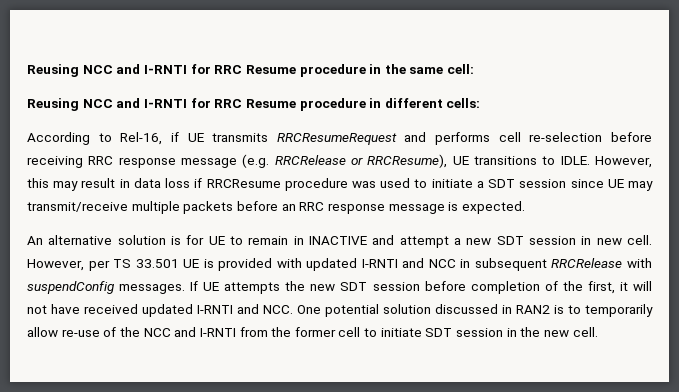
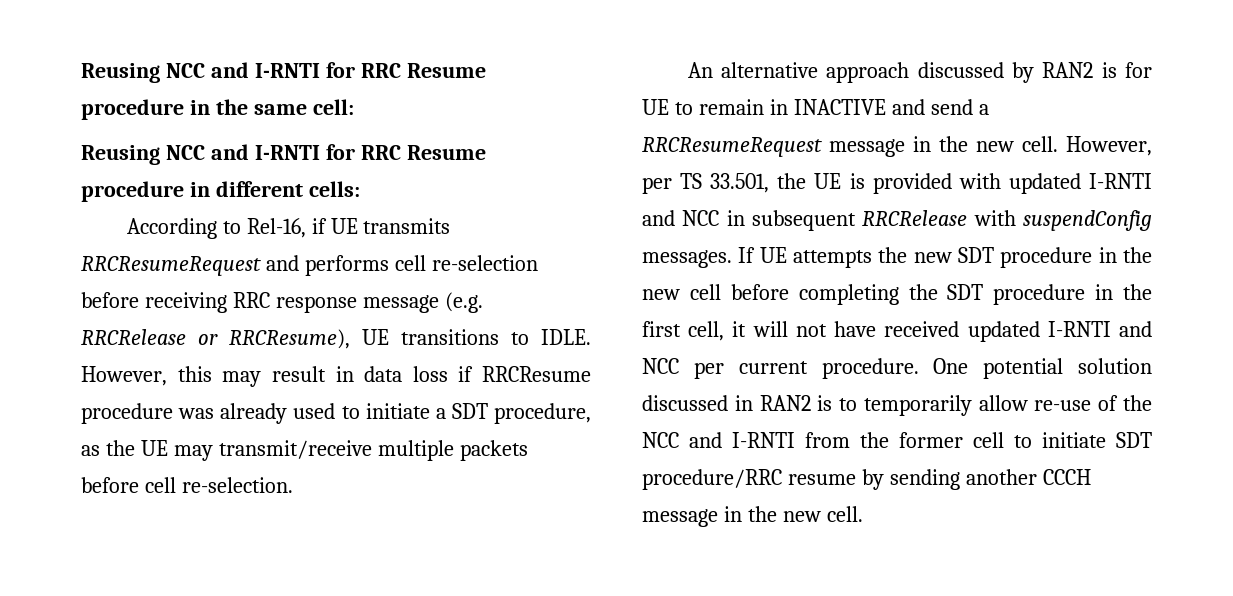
- However, this may result in data loss if RRCResume procedure was used to initiate a SDT session since UE may transmit/receive multiple packets before an RRC response message is expected.
- An alternative solution is for UE to remain in INACTIVE and attempt a new SDT session in new cell.
+ However, this may result in data loss if RRCResume procedure was already used to initiate a SDT procedure, as the UE may transmit/receive multiple packets before cell re-selection.
+ An alternative approach discussed by RAN2 is for UE to remain in INACTIVE and send a RRCResumeRequest message in the new cell.
- However, per TS 33.501 UE is provided with updated I-RNTI and NCC in subsequent RRCRelease with suspendConfig messages.
+ However, per TS 33.501, the UE is provided with updated I-RNTI and NCC in subsequent RRCRelease with suspendConfig messages.
- If UE attempts the new SDT session before completion of the first, it will not have received updated I-RNTI and NCC. One potential solution discussed in RAN2 is to temporarily allow re-use of the NCC and I-RNTI from the former cell to initiate SDT session in the new cell.
+ If UE attempts the new SDT procedure in the new cell before completing the SDT procedure in the first cell, it will not have received updated I-RNTI and NCC per current procedure. One potential solution discussed in RAN2 is to temporarily allow re-use of the NCC and I-RNTI from the former cell to initiate SDT procedure/RRC resume by sending another CCCH message in the new cell.

